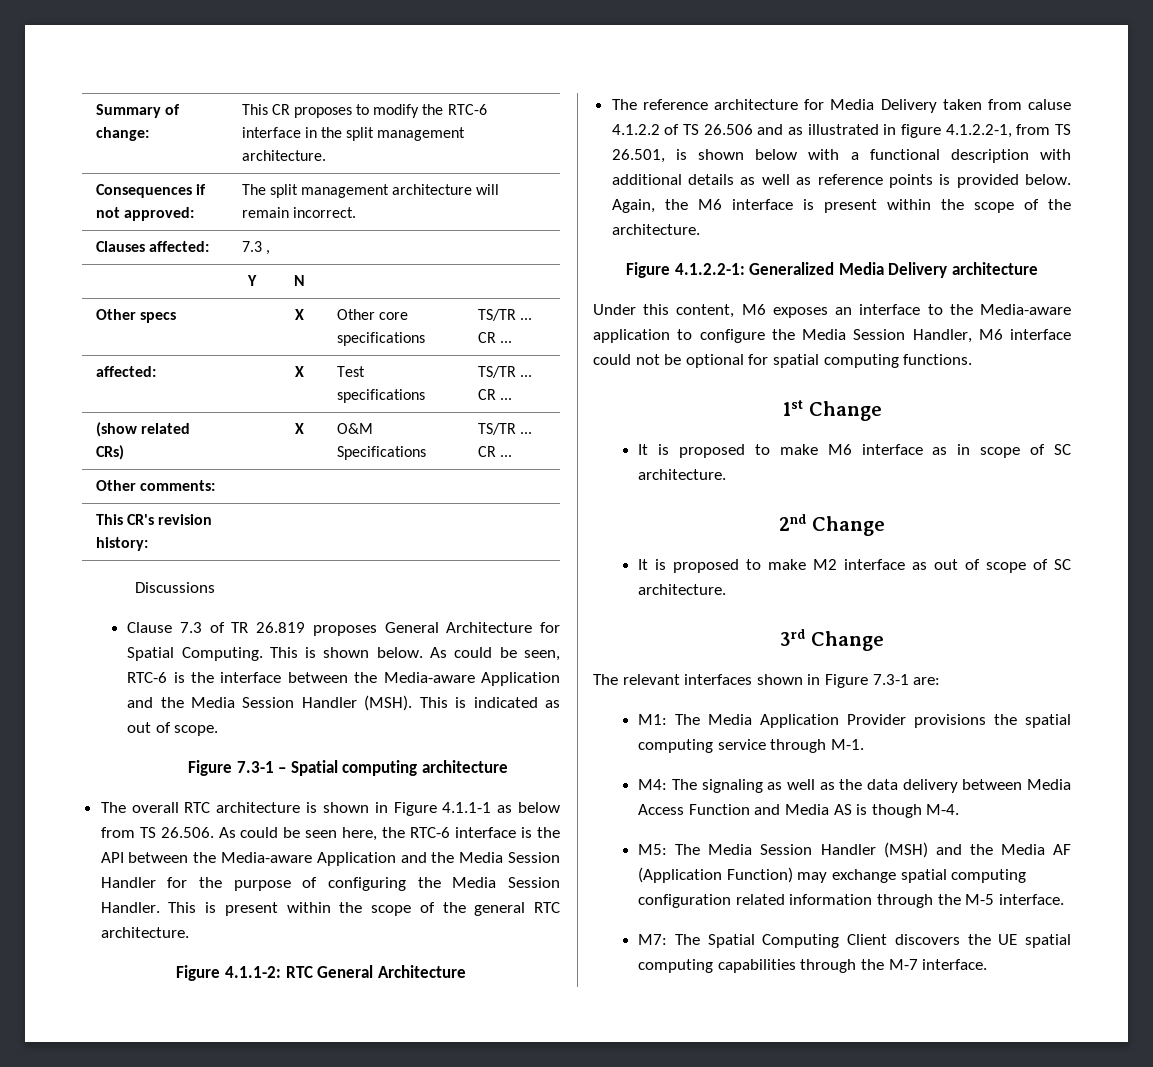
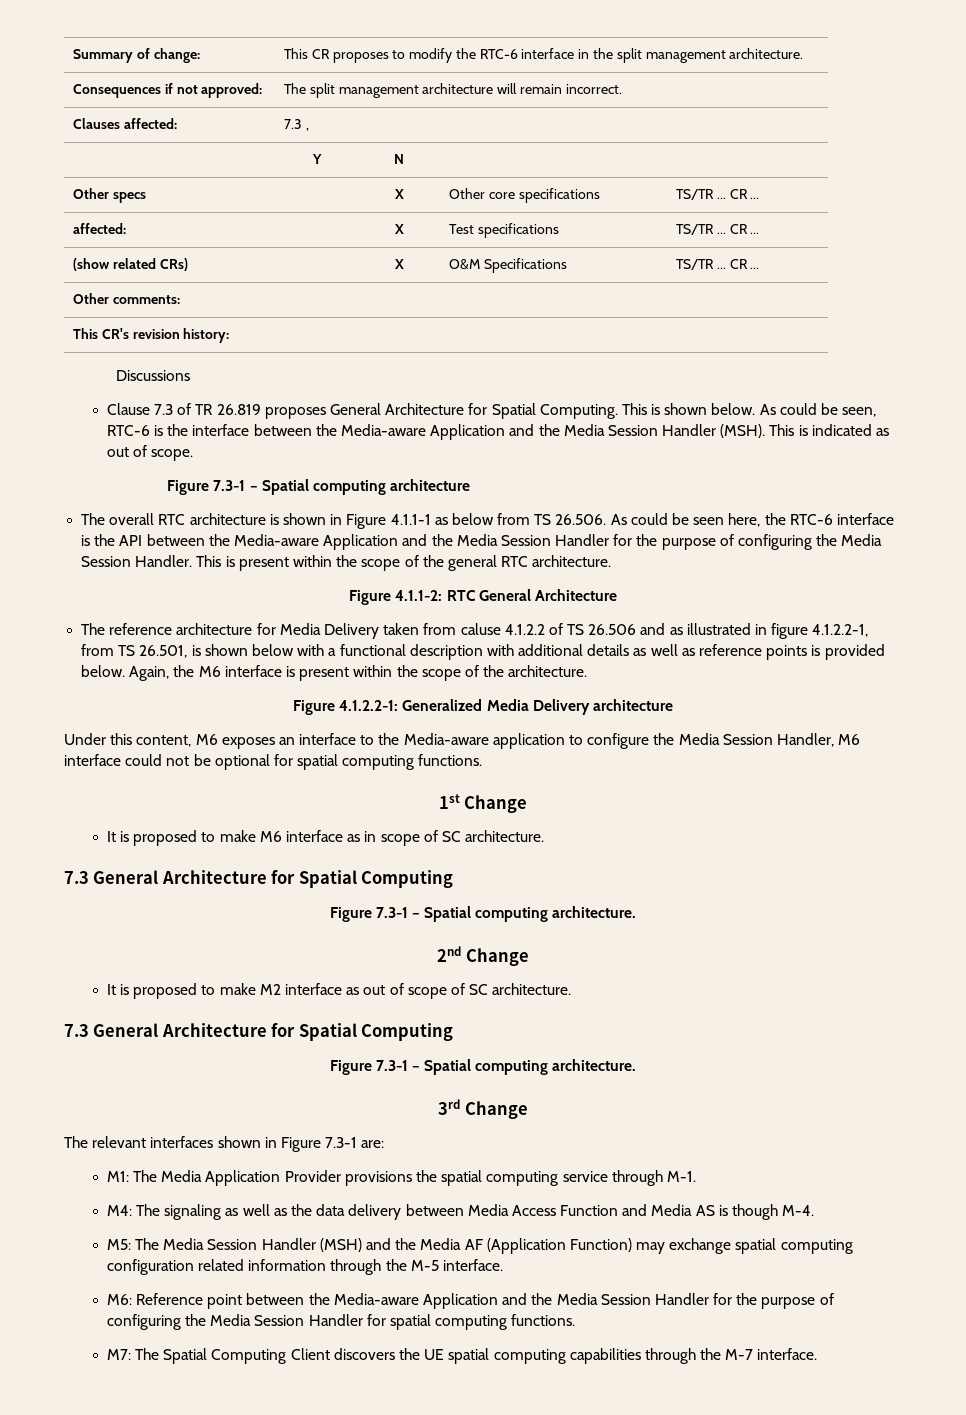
  It is proposed to make M6 interface as in scope of SC architecture.
+ 7.3 General Architecture for Spatial Computing
+ Figure 7.3-1 – Spatial computing architecture.
  It is proposed to make M2 interface as out of scope of SC architecture.
+ 7.3 General Architecture for Spatial Computing
+ Figure 7.3-1 – Spatial computing architecture.
+ M6: Reference point between the Media-aware Application and the Media Session Handler for the purpose of configuring the Media Session Handler for spatial computing functions.

